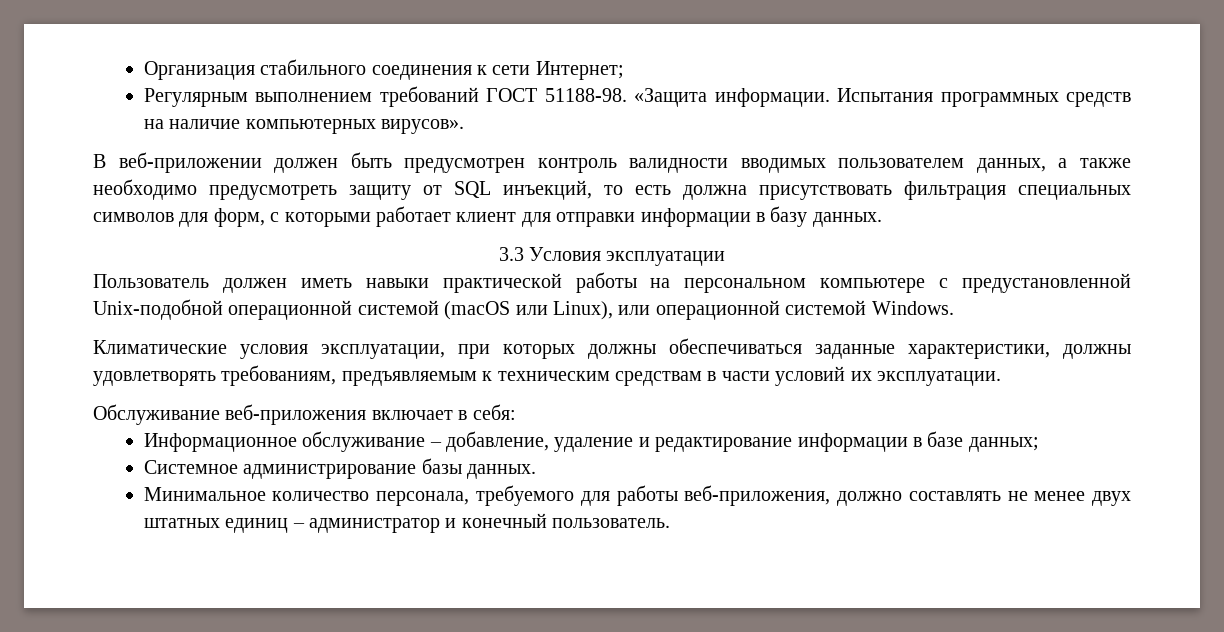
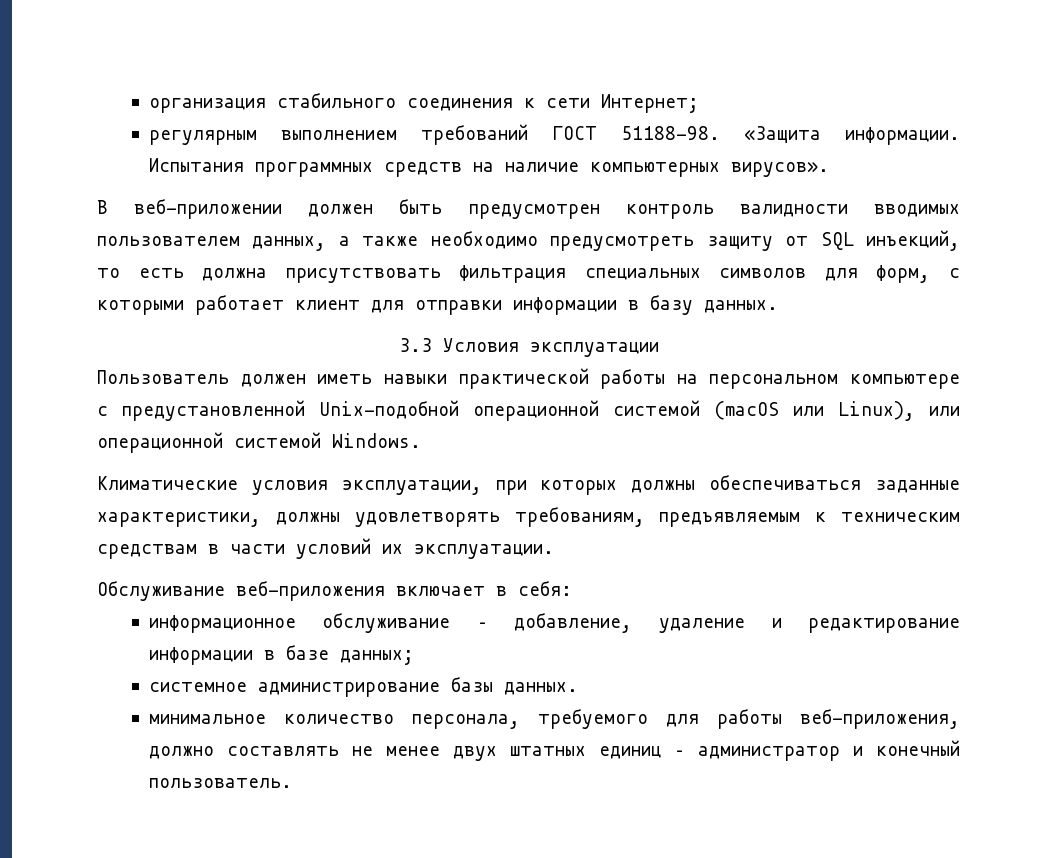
- Организация стабильного соединения к сети Интернет;
+ организация стабильного соединения к сети Интернет;
- Регулярным выполнением требований ГОСТ 51188-98.
+ регулярным выполнением требований ГОСТ 51188-98.
- Информационное обслуживание – добавление, удаление и редактирование информации в базе данных;
+ информационное обслуживание – добавление, удаление и редактирование информации в базе данных;
- Системное администрирование базы данных.
+ системное администрирование базы данных.
- Минимальное количество персонала, требуемого для работы веб-приложения, должно составлять не менее двух штатных единиц – администратор и конечный пользователь.
+ минимальное количество персонала, требуемого для работы веб-приложения, должно составлять не менее двух штатных единиц – администратор и конечный пользователь.

